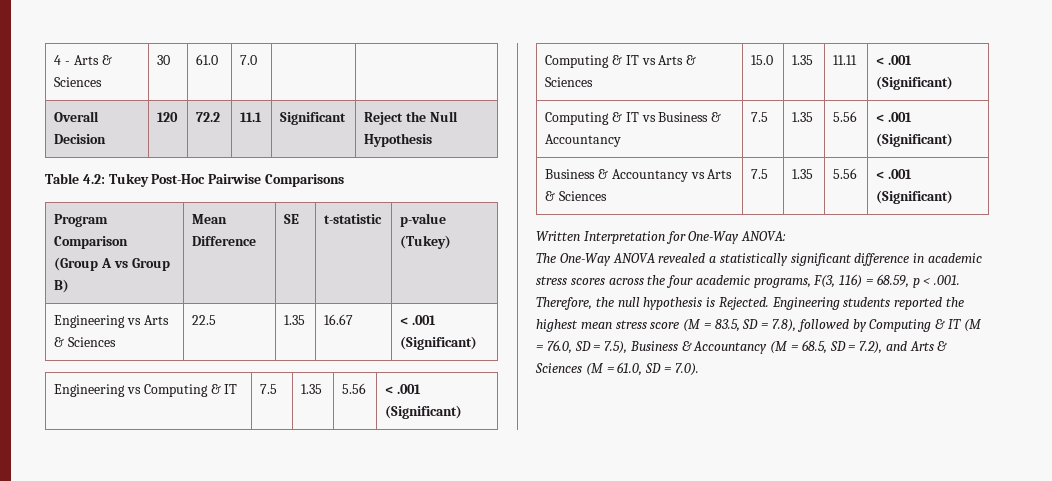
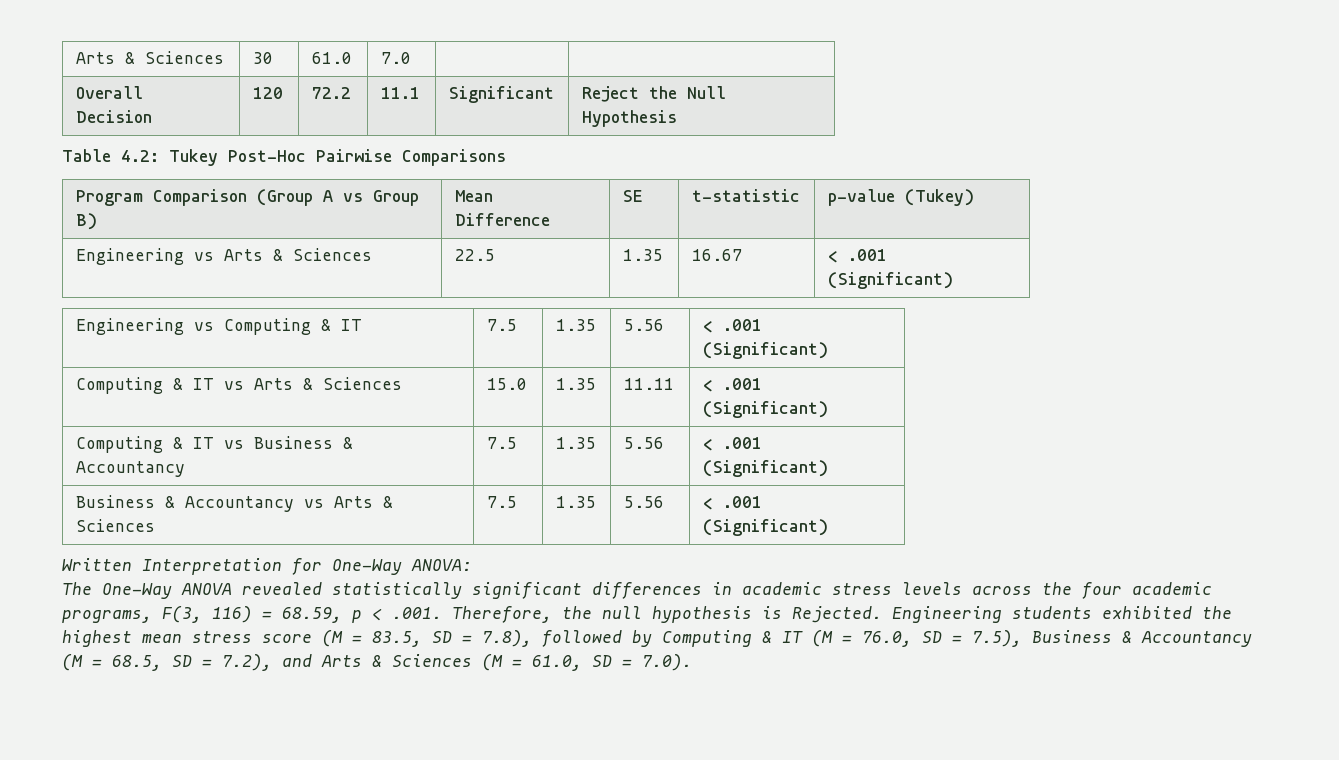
- 4 - Arts & Sciences | 30 | 61.0 | 7.0 | |
+ Arts & Sciences | 30 | 61.0 | 7.0 | |
- The One-Way ANOVA revealed a statistically significant difference in academic stress scores across the four academic programs, F(3, 116) = 68.59, p < .001. Therefore, the null hypothesis is Rejected.
+ The One-Way ANOVA revealed statistically significant differences in academic stress levels across the four academic programs, F(3, 116) = 68.59, p < .001. Therefore, the null hypothesis is Rejected.
- Engineering students reported the highest mean stress score (M = 83.5, SD = 7.8), followed by Computing & IT (M = 76.0, SD = 7.5), Business & Accountancy (M = 68.5, SD = 7.2), and Arts & Sciences (M = 61.0, SD = 7.0).
+ Engineering students exhibited the highest mean stress score (M = 83.5, SD = 7.8), followed by Computing & IT (M = 76.0, SD = 7.5), Business & Accountancy (M = 68.5, SD = 7.2), and Arts & Sciences (M = 61.0, SD = 7.0).

